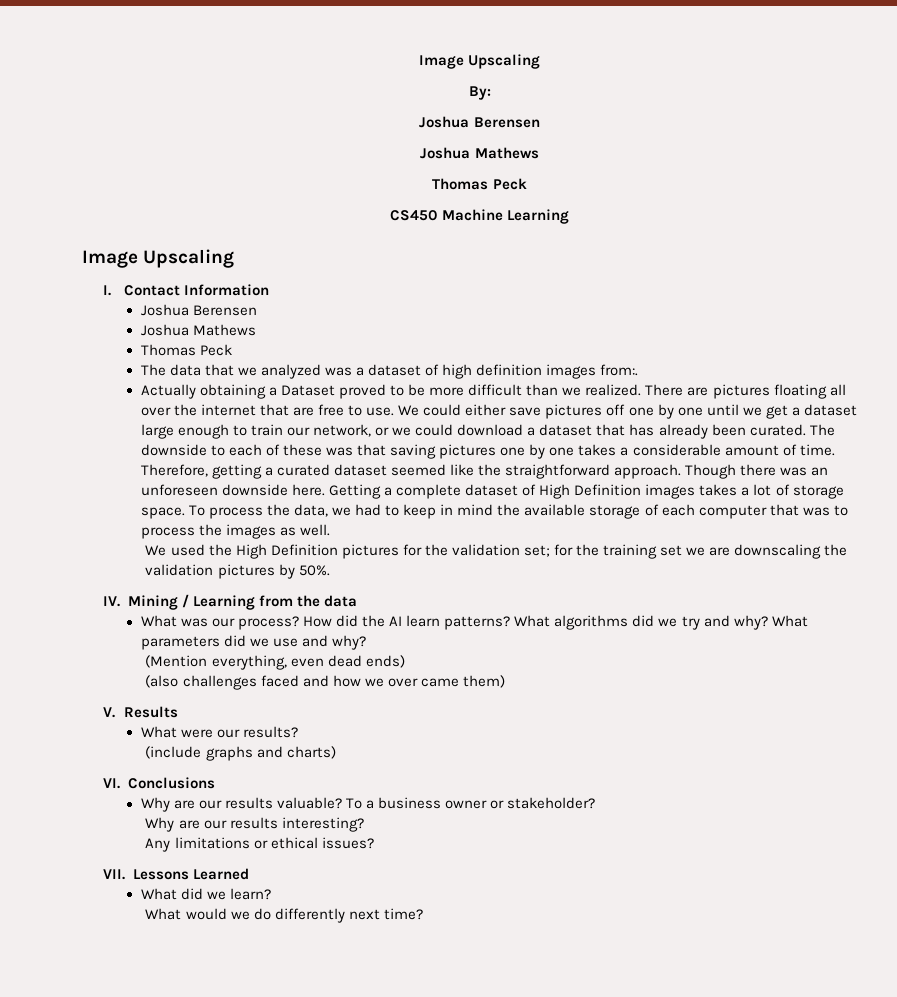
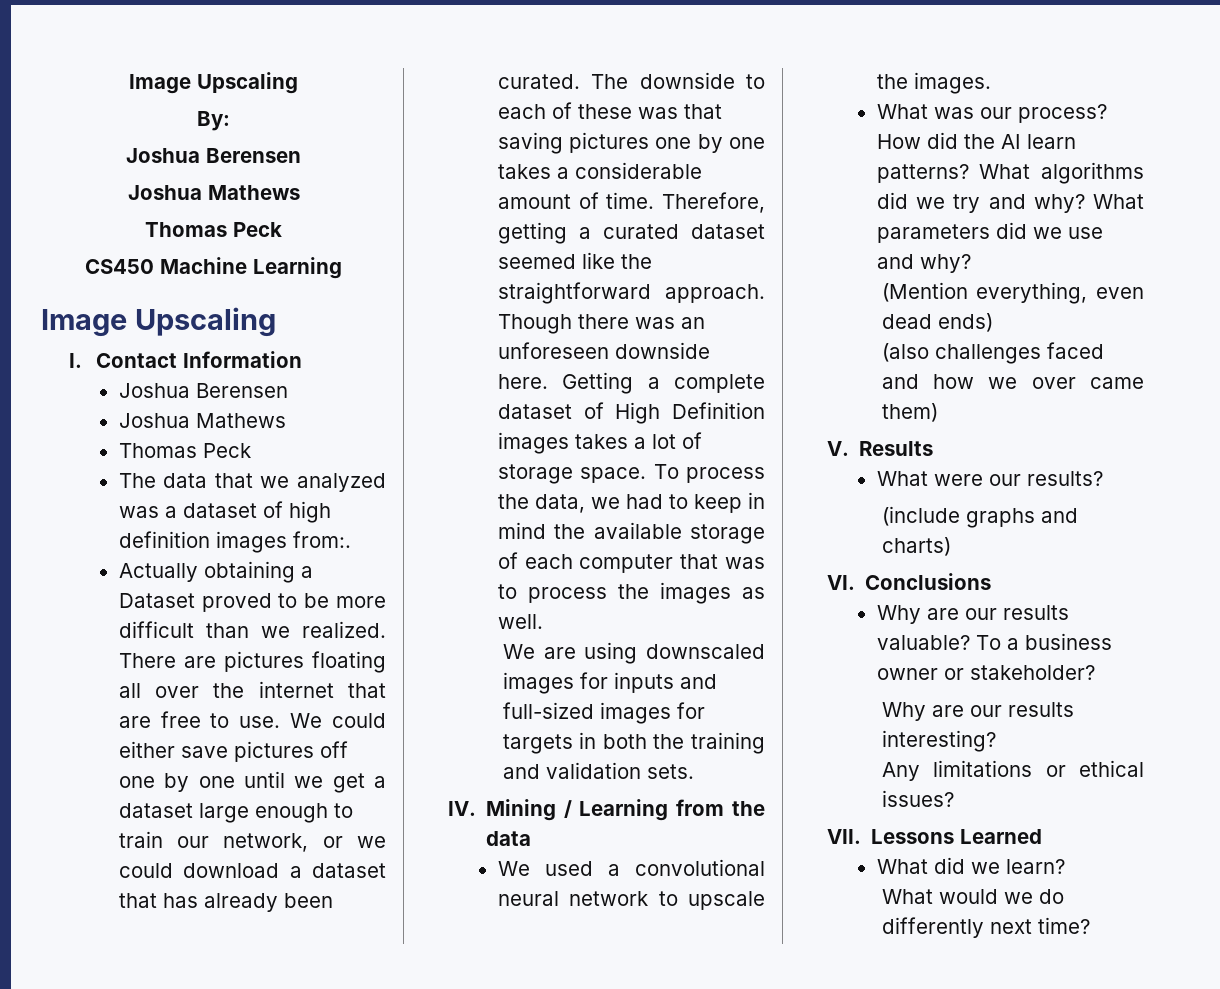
- We used the High Definition pictures for the validation set; for the training set we are downscaling the validation pictures by 50%.
+ We are using downscaled images for inputs and full-sized images for targets in both the training and validation sets.
+ We used a convolutional neural network to upscale the images.

